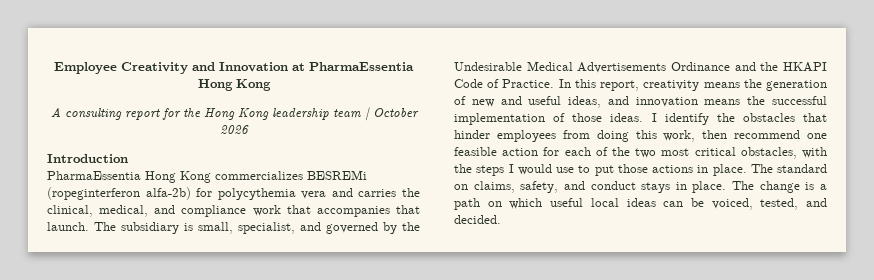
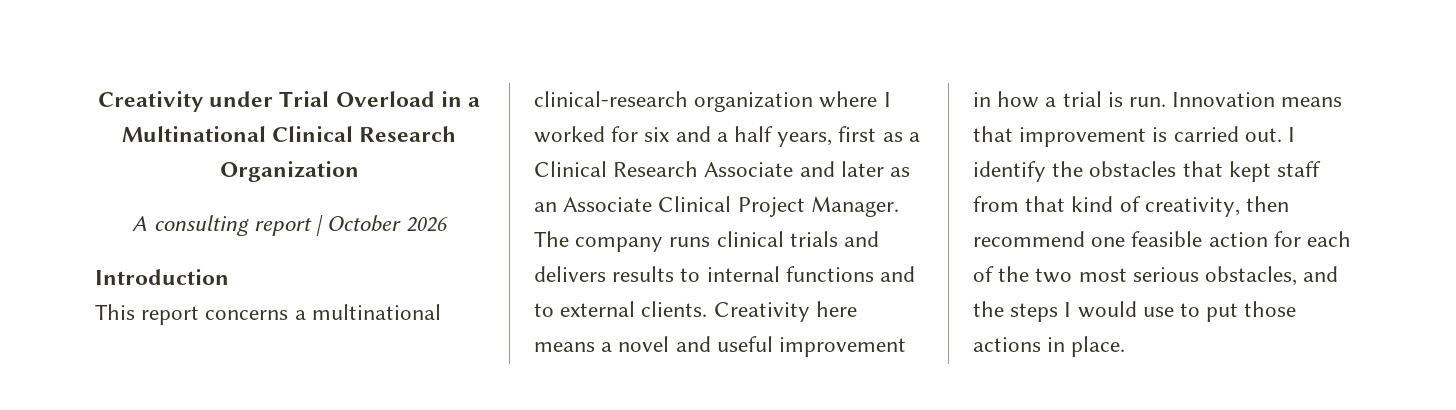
- Employee Creativity and Innovation at PharmaEssentia Hong Kong
- A consulting report for the Hong Kong leadership team | October 2026
+ Creativity under Trial Overload in a Multinational Clinical Research Organization
+ A consulting report | October 2026
  Introduction
- PharmaEssentia Hong Kong commercializes BESREMi (ropeginterferon alfa-2b) for polycythemia vera and carries the clinical, medical, and compliance work that accompanies that launch. The subsidiary is small, specialist, and governed by the Undesirable Medical Advertisements Ordinance and the HKAPI Code of Practice. In this report, creativity means the generation of new and useful ideas, and innovation means the successful implementation of those ideas.
+ This report concerns a multinational clinical-research organization where I worked for six and a half years, first as a Clinical Research Associate and later as an Associate Clinical Project Manager. The company runs clinical trials and delivers results to internal functions and to external clients. Creativity here means a novel and useful improvement in how a trial is run. Innovation means that improvement is carried out.
- I identify the obstacles that hinder employees from doing this work, then recommend one feasible action for each of the two most critical obstacles, with the steps I would use to put those actions in place. The standard on claims, safety, and conduct stays in place. The change is a path on which useful local ideas can be voiced, tested, and decided.
+ I identify the obstacles that kept staff from that kind of creativity, then recommend one feasible action for each of the two most serious obstacles, and the steps I would use to put those actions in place.

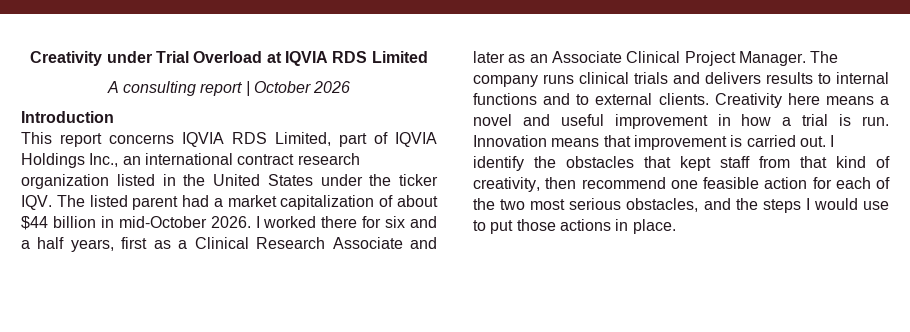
- Creativity under Trial Overload in a Multinational Clinical Research Organization
+ Creativity under Trial Overload at IQVIA RDS Limited
- This report concerns a multinational clinical-research organization where I worked for six and a half years, first as a Clinical Research Associate and later as an Associate Clinical Project Manager.
+ This report concerns IQVIA RDS Limited, part of IQVIA Holdings Inc., an international contract research organization listed in the United States under the ticker IQV. The listed parent had a market capitalization of about $44 billion in mid-October 2026. I worked there for six and a half years, first as a Clinical Research Associate and later as an Associate Clinical Project Manager.

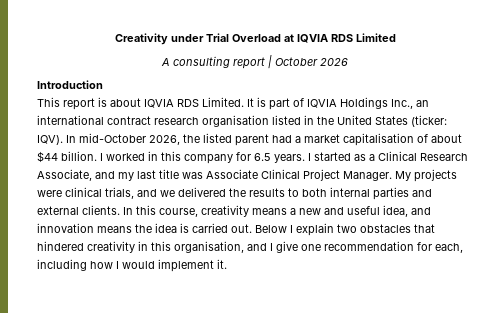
- This report concerns IQVIA RDS Limited, part of IQVIA Holdings Inc., an international contract research organization listed in the United States under the ticker IQV. The listed parent had a market capitalization of about $44 billion in mid-October 2026. I worked there for six and a half years, first as a Clinical Research Associate and later as an Associate Clinical Project Manager. The company runs clinical trials and delivers results to internal functions and to external clients. Creativity here means a novel and useful improvement in how a trial is run. Innovation means that improvement is carried out. I identify the obstacles that kept staff from that kind of creativity, then recommend one feasible action for each of the two most serious obstacles, and the steps I would use to put those actions in place.
+ This report is about IQVIA RDS Limited. It is part of IQVIA Holdings Inc., an international contract research organisation listed in the United States (ticker: IQV). In mid-October 2026, the listed parent had a market capitalisation of about $44 billion. I worked in this company for 6.5 years. I started as a Clinical Research Associate, and my last title was Associate Clinical Project Manager. My projects were clinical trials, and we delivered the results to both internal parties and external clients. In this course, creativity means a new and useful idea, and innovation means the idea is carried out. Below I explain two obstacles that hindered creativity in this organisation, and I give one recommendation for each, including how I would implement it.

